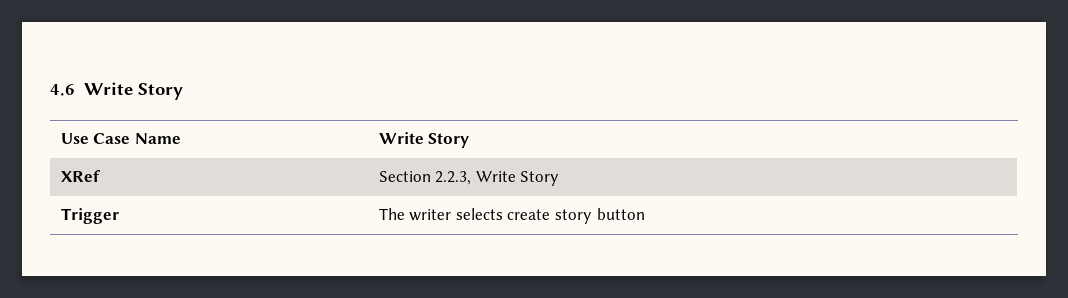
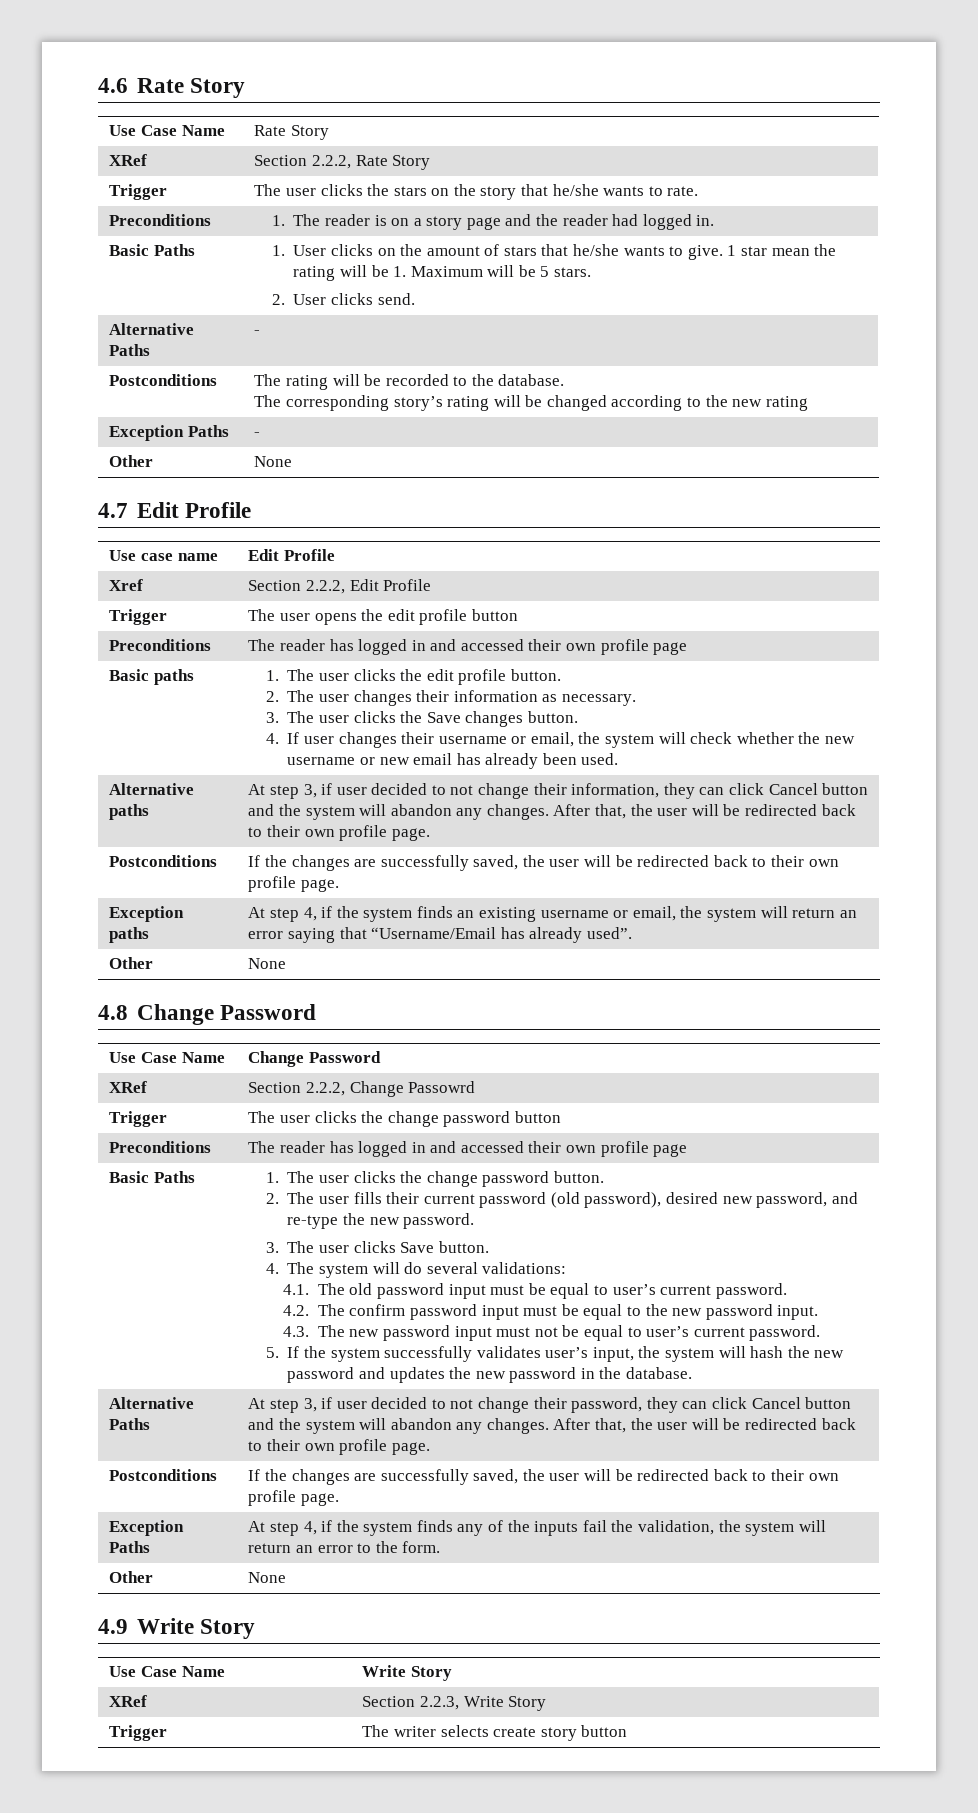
- 4.6 Write Story
+ 4.6 Rate Story
+ Use Case Name | Rate Story
+ XRef | Section 2.2.2, Rate Story
+ Trigger | The user clicks the stars on the story that he/she wants to rate.
+ Preconditions | 1. The reader is on a story page and the reader had logged in.
+ Basic Paths | 1. User clicks on the amount of stars that he/she wants to give. 1 star mean the rating will be 1. Maximum will be 5 stars.
+ 2. User clicks send.
+ Alternative Paths | -
+ Postconditions | The rating will be recorded to the database.
+ The corresponding story’s rating will be changed according to the new rating
+ Exception Paths | -
+ Other | None
+ 4.7 Edit Profile
+ Use case name | Edit Profile
+ Xref | Section 2.2.2, Edit Profile
+ Trigger | The user opens the edit profile button
+ Preconditions | The reader has logged in and accessed their own profile page
+ Basic paths | 1. The user clicks the edit profile button.
+ 2. The user changes their information as necessary.
+ 3. The user clicks the Save changes button.
+ 4. If user changes their username or email, the system will check whether the new username or new email has already been used.
+ Alternative paths | At step 3, if user decided to not change their information, they can click Cancel button and the system will abandon any changes. After that, the user will be redirected back to their own profile page.
+ Postconditions | If the changes are successfully saved, the user will be redirected back to their own profile page.
+ Exception paths | At step 4, if the system finds an existing username or email, the system will return an error saying that “Username/Email has already used”.
+ Other | None
+ 4.8 Change Password
+ Use Case Name | Change Password
+ XRef | Section 2.2.2, Change Passowrd
+ Trigger | The user clicks the change password button
+ Preconditions | The reader has logged in and accessed their own profile page
+ Basic Paths | 1. The user clicks the change password button.
+ 2. The user fills their current password (old password), desired new password, and re-type the new password.
+ 3. The user clicks Save button.
+ 4. The system will do several validations:
+ 4.1. The old password input must be equal to user’s current password.
+ 4.2. The confirm password input must be equal to the new password input.
+ 4.3. The new password input must not be equal to user’s current password.
+ 5. If the system successfully validates user’s input, the system will hash the new password and updates the new password in the database.
+ Alternative Paths | At step 3, if user decided to not change their password, they can click Cancel button and the system will abandon any changes. After that, the user will be redirected back to their own profile page.
+ Postconditions | If the changes are successfully saved, the user will be redirected back to their own profile page.
+ Exception Paths | At step 4, if the system finds any of the inputs fail the validation, the system will return an error to the form.
+ Other | None
+ 4.9 Write Story

